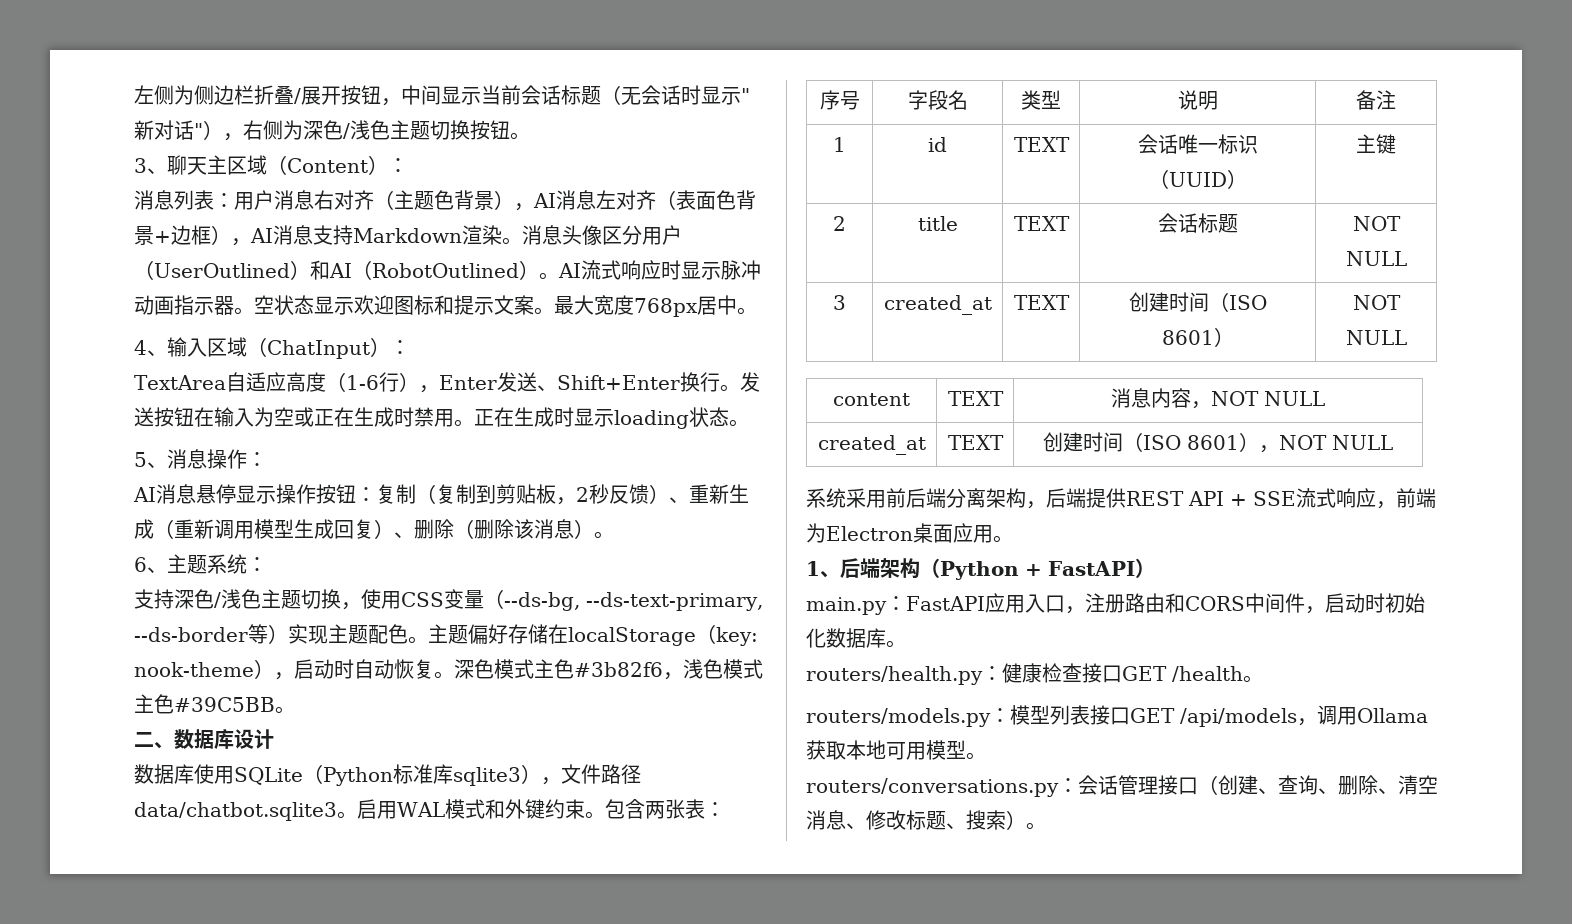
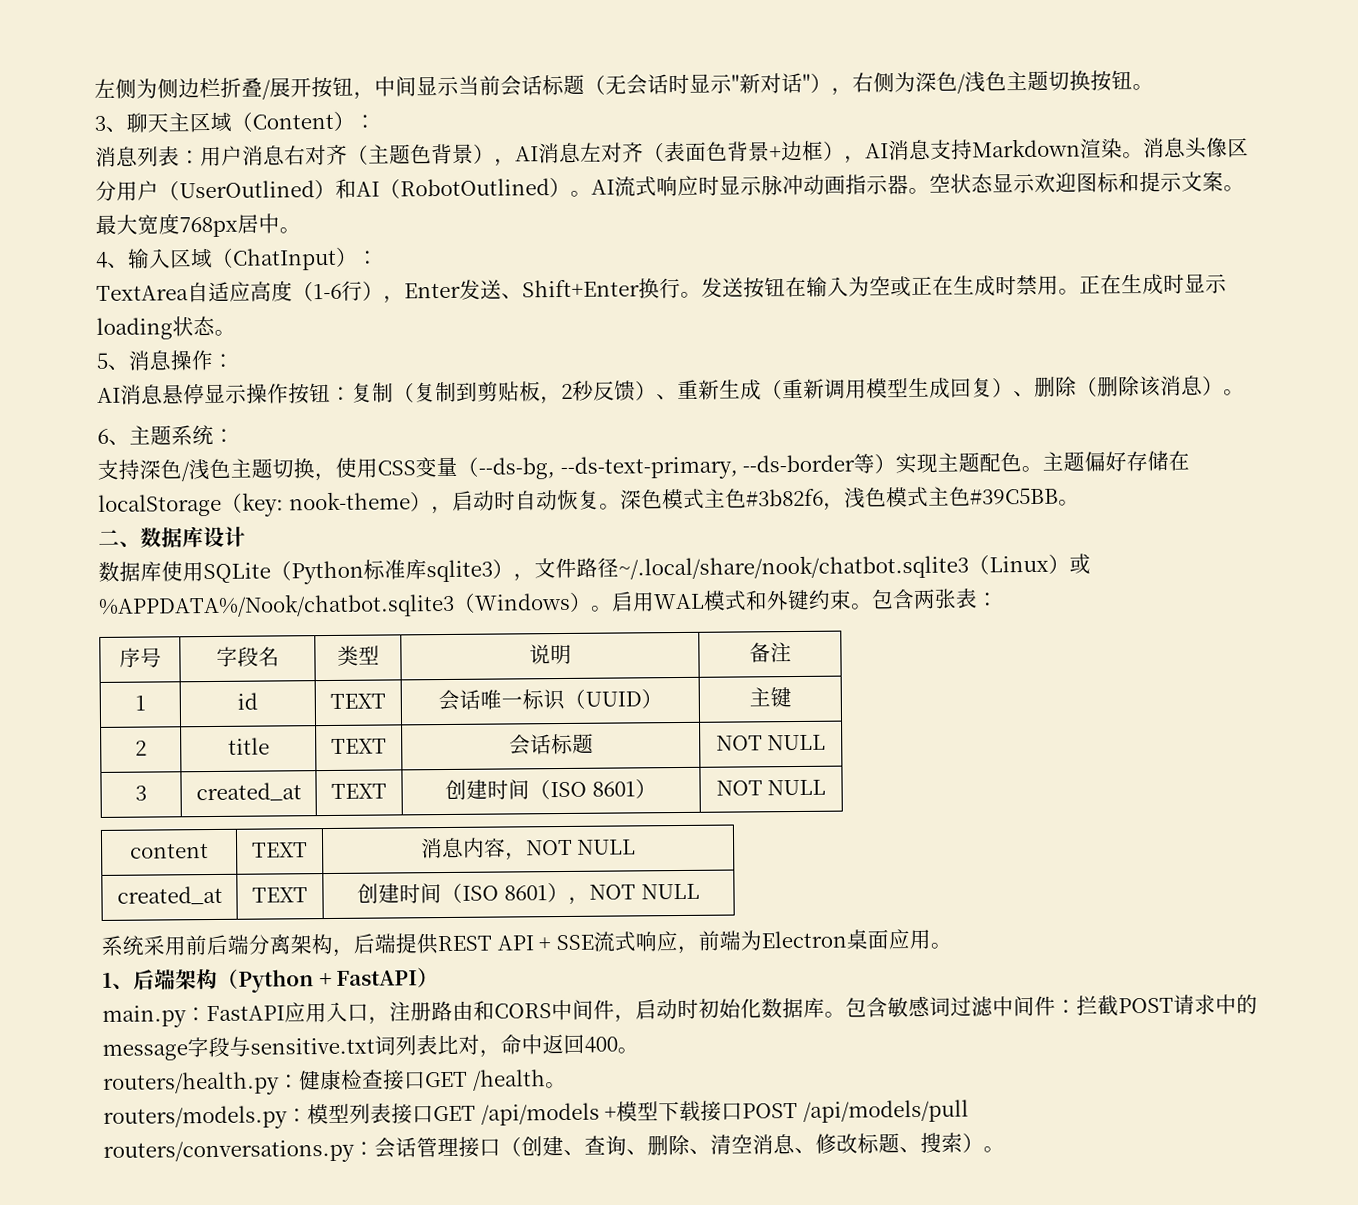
- 数据库使用SQLite（Python标准库sqlite3），文件路径data/chatbot.sqlite3。
+ 数据库使用SQLite（Python标准库sqlite3），文件路径~/.local/share/nook/chatbot.sqlite3（Linux）或%APPDATA%/Nook/chatbot.sqlite3（Windows）。
+ 包含敏感词过滤中间件：拦截POST请求中的message字段与sensitive.txt词列表比对，命中返回400。
- routers/models.py：模型列表接口GET /api/models，调用Ollama获取本地可用模型。
+ routers/models.py：模型列表接口GET /api/models +模型下载接口POST /api/models/pull

